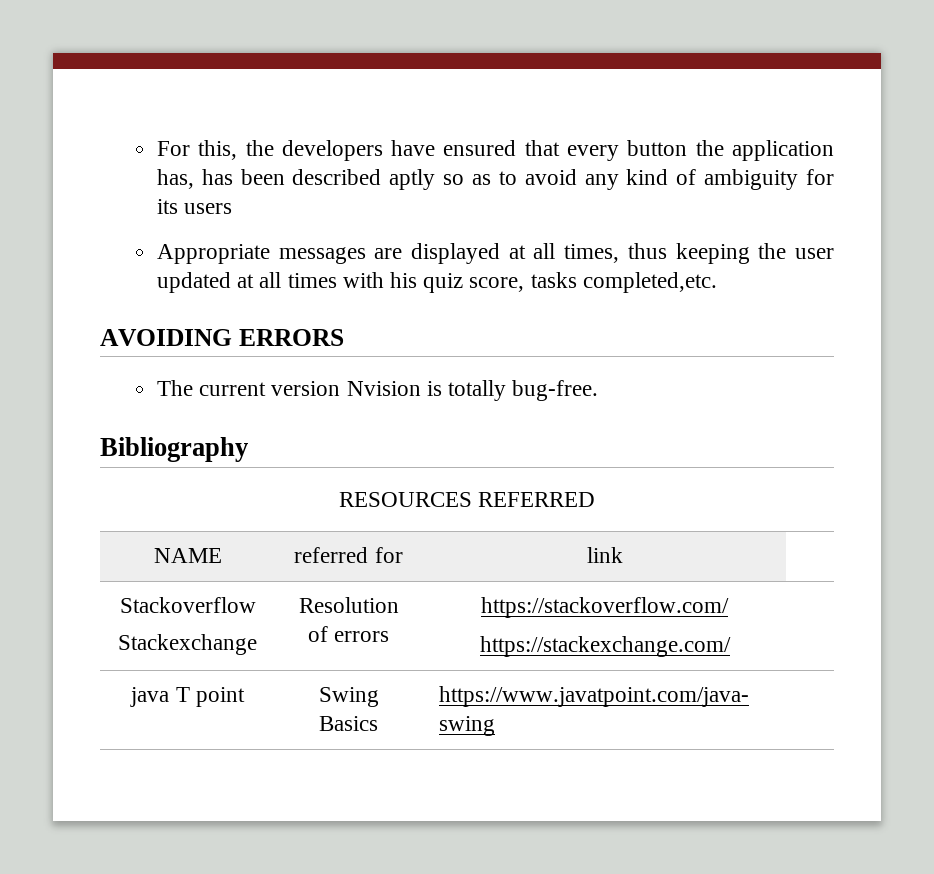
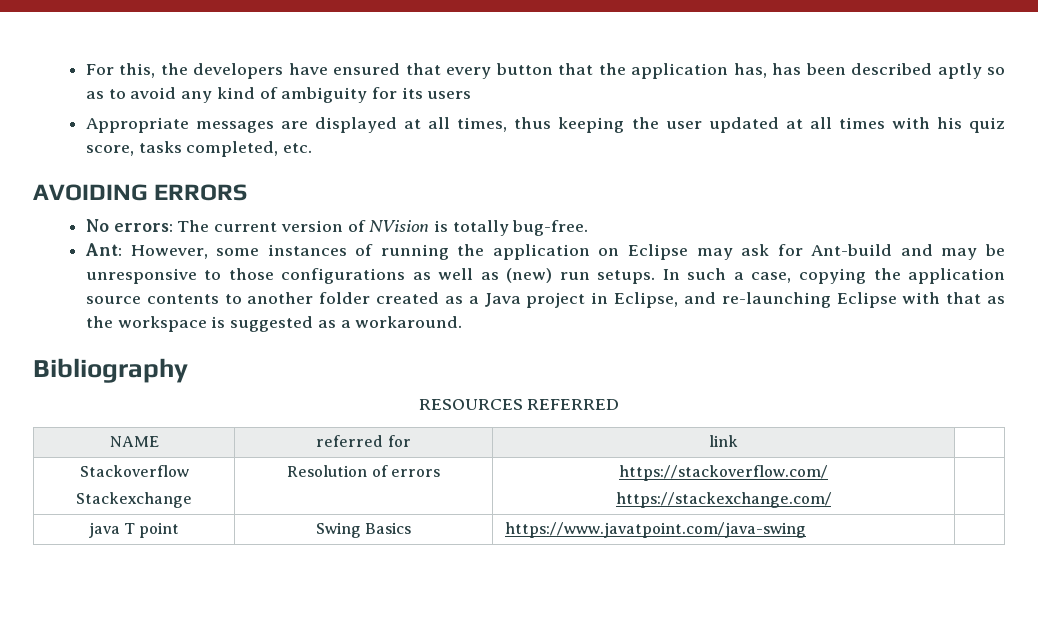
- For this, the developers have ensured that every button the application has, has been described aptly so as to avoid any kind of ambiguity for its users
+ For this, the developers have ensured that every button that the application has, has been described aptly so as to avoid any kind of ambiguity for its users
- Appropriate messages are displayed at all times, thus keeping the user updated at all times with his quiz score, tasks completed,etc.
+ Appropriate messages are displayed at all times, thus keeping the user updated at all times with his quiz score, tasks completed, etc.
- The current version Nvision is totally bug-free.
+ No errors: The current version of NVision is totally bug-free.
+ Ant: However, some instances of running the application on Eclipse may ask for Ant-build and may be unresponsive to those configurations as well as (new) run setups. In such a case, copying the application source contents to another folder created as a Java project in Eclipse, and re-launching Eclipse with that as the workspace is suggested as a workaround.

